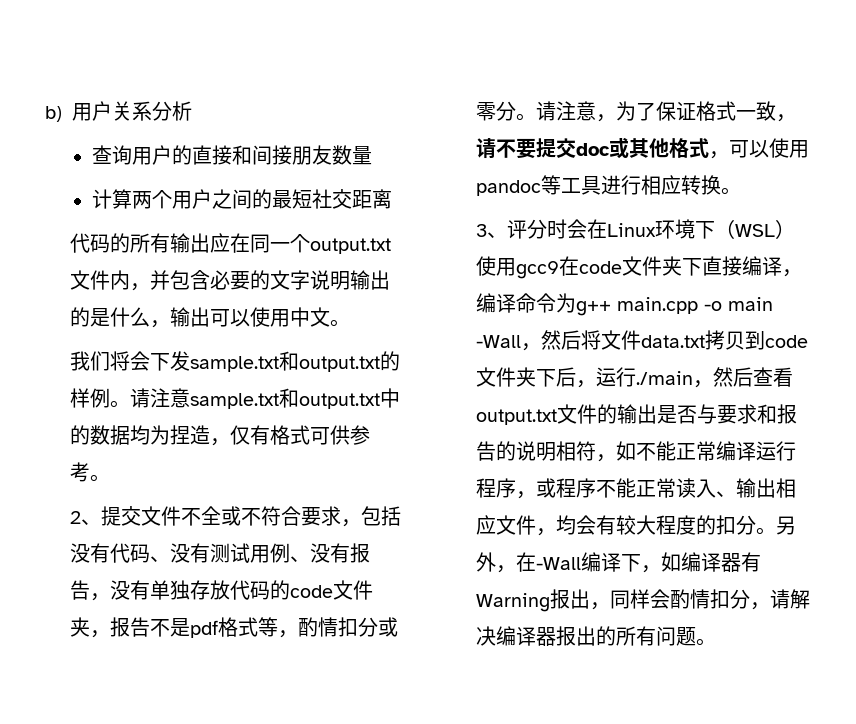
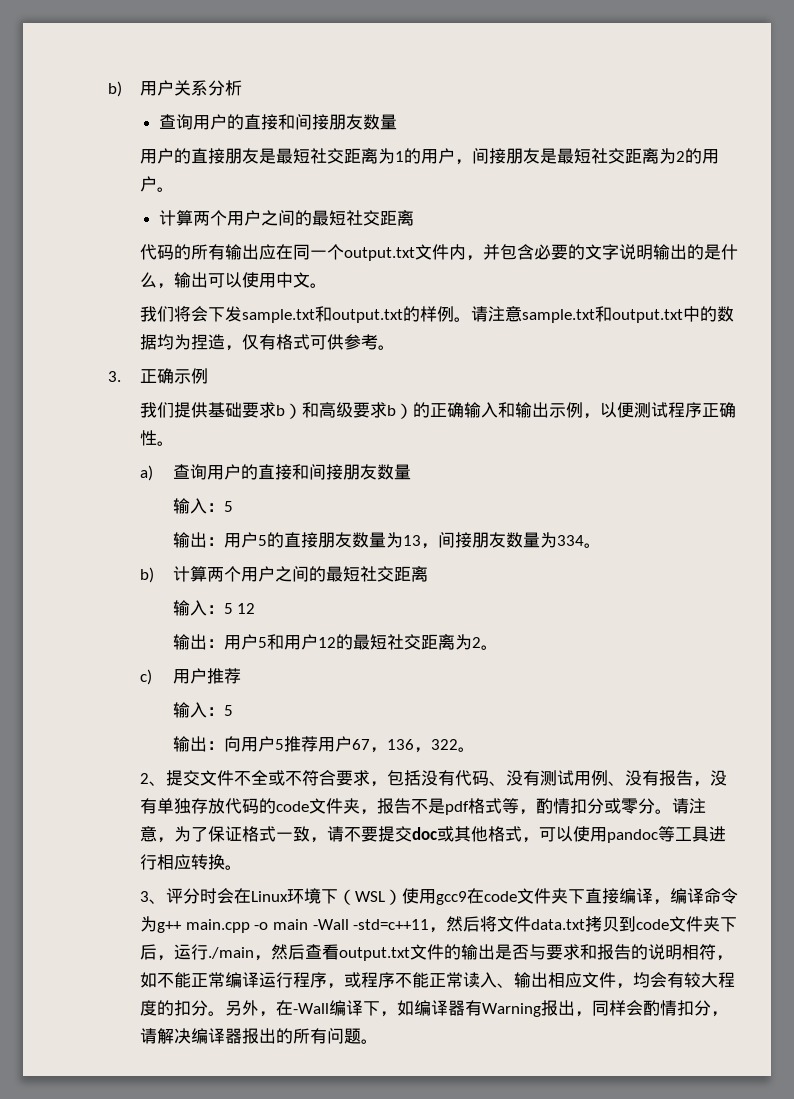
+ 用户的直接朋友是最短社交距离为1的用户，间接朋友是最短社交距离为2的用户。
+ 3.正确示例
+ 我们提供基础要求b）和高级要求b）的正确输入和输出示例，以便测试程序正确性。
+ a)查询用户的直接和间接朋友数量
+ 输入：5
+ 输出：用户5的直接朋友数量为13，间接朋友数量为334。
+ b)计算两个用户之间的最短社交距离
+ 输入：5 12
+ 输出：用户5和用户12的最短社交距离为2。
+ c)用户推荐
+ 输入：5
+ 输出：向用户5推荐用户67，136，322。
- 3、评分时会在Linux环境下（WSL）使用gcc9在code文件夹下直接编译，编译命令为g++ main.cpp -o main -Wall，然后将文件data.txt拷贝到code文件夹下后，运行./main，然后查看output.txt文件的输出是否与要求和报告的说明相符，如不能正常编译运行程序，或程序不能正常读入、输出相应文件，均会有较大程度的扣分。
+ 3、评分时会在Linux环境下（WSL）使用gcc9在code文件夹下直接编译，编译命令为g++ main.cpp -o main -Wall -std=c++11，然后将文件data.txt拷贝到code文件夹下后，运行./main，然后查看output.txt文件的输出是否与要求和报告的说明相符，如不能正常编译运行程序，或程序不能正常读入、输出相应文件，均会有较大程度的扣分。

